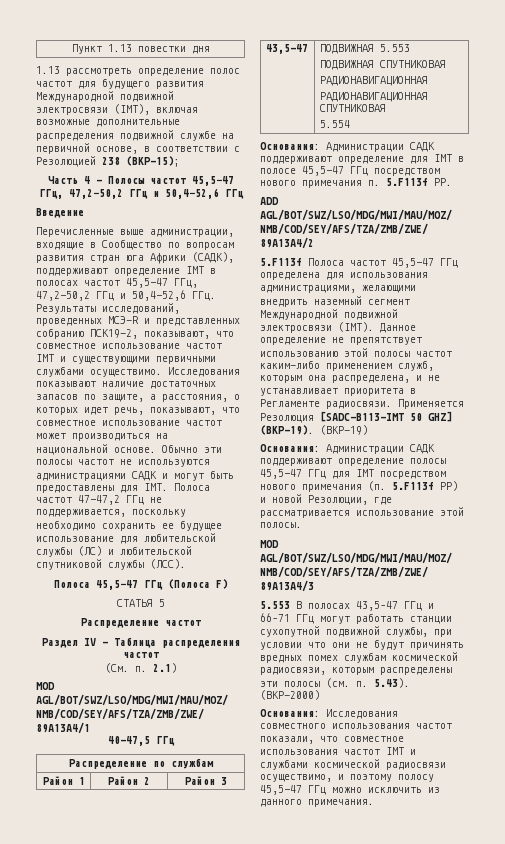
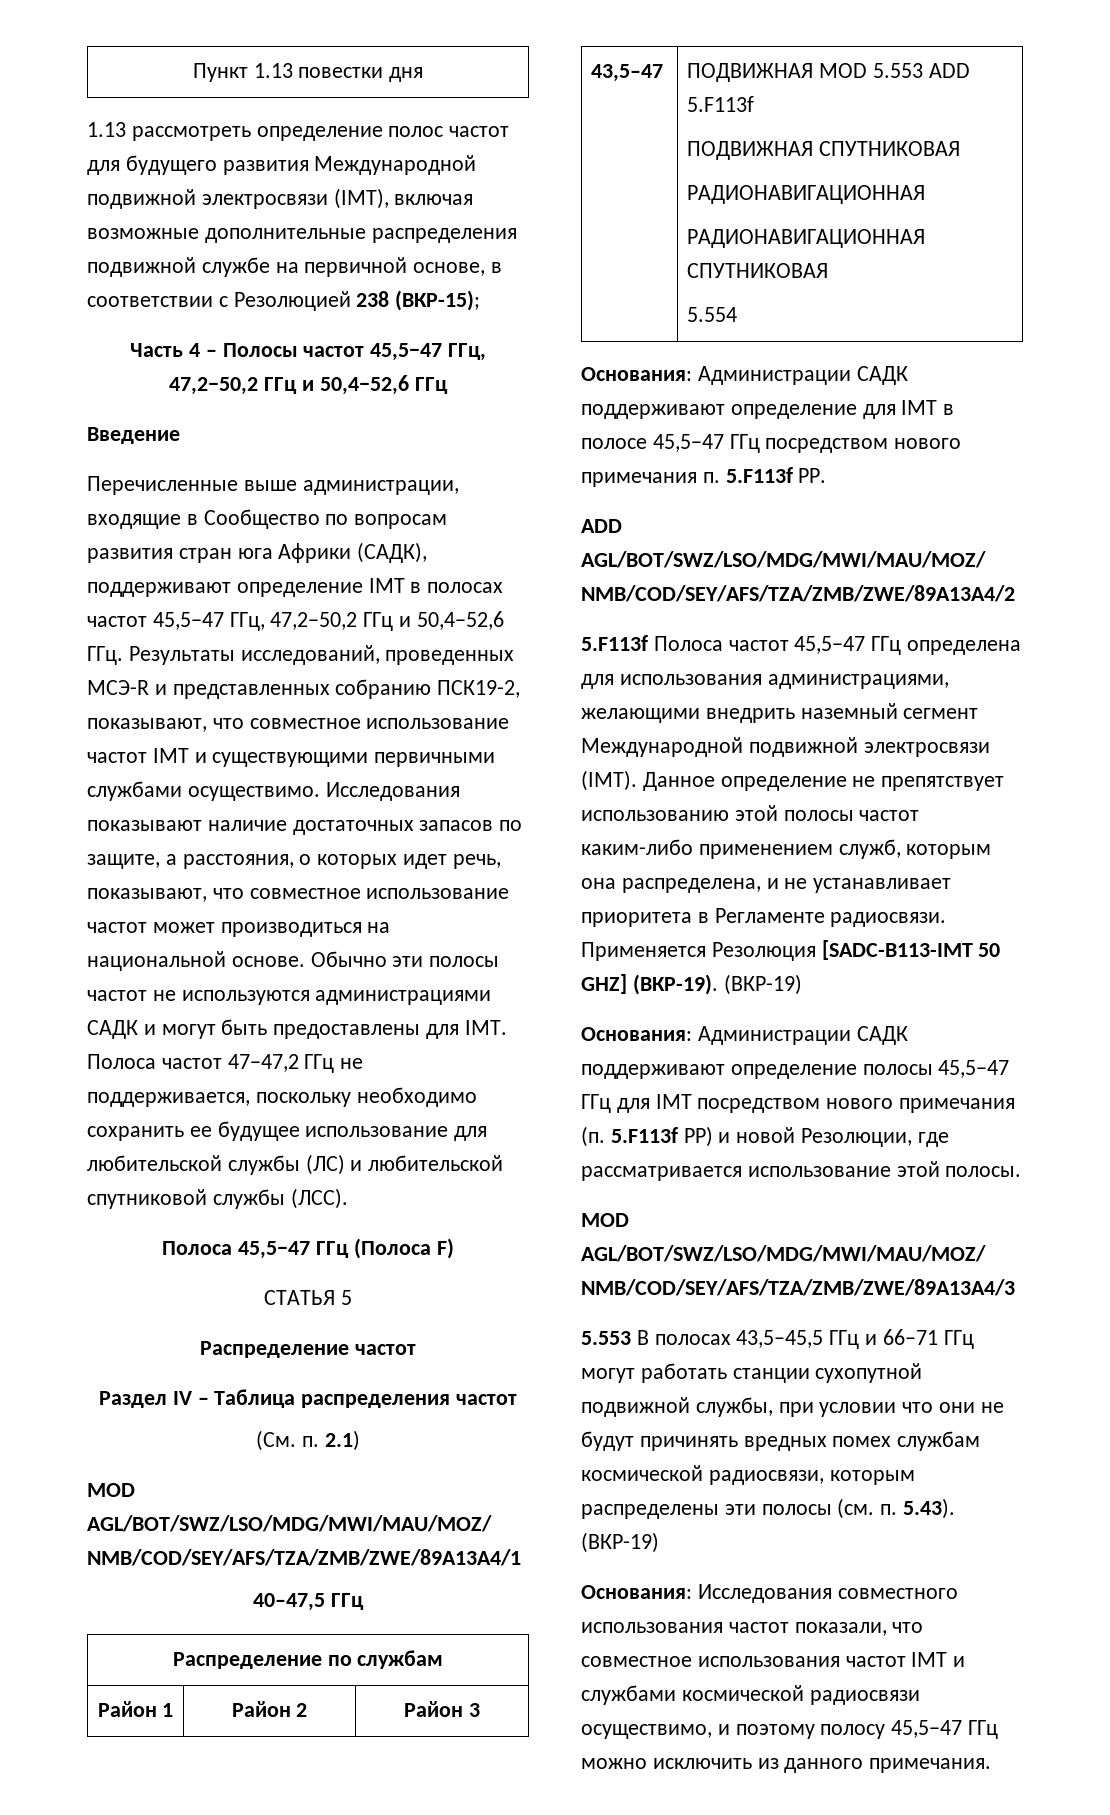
- 43,5–47 | ПОДВИЖНАЯ 5.553
+ 43,5–47 | ПОДВИЖНАЯ MOD 5.553 ADD 5.F113f
- 5.553 В полосах 43,5–47 ГГц и 66–71 ГГц могут работать станции сухопутной подвижной службы, при условии что они не будут причинять вредных помех службам космической радиосвязи, которым распределены эти полосы (см. п. 5.43). (ВКР-2000)
+ 5.553 В полосах 43,5–45,5 ГГц и 66–71 ГГц могут работать станции сухопутной подвижной службы, при условии что они не будут причинять вредных помех службам космической радиосвязи, которым распределены эти полосы (см. п. 5.43). (ВКР-19)

